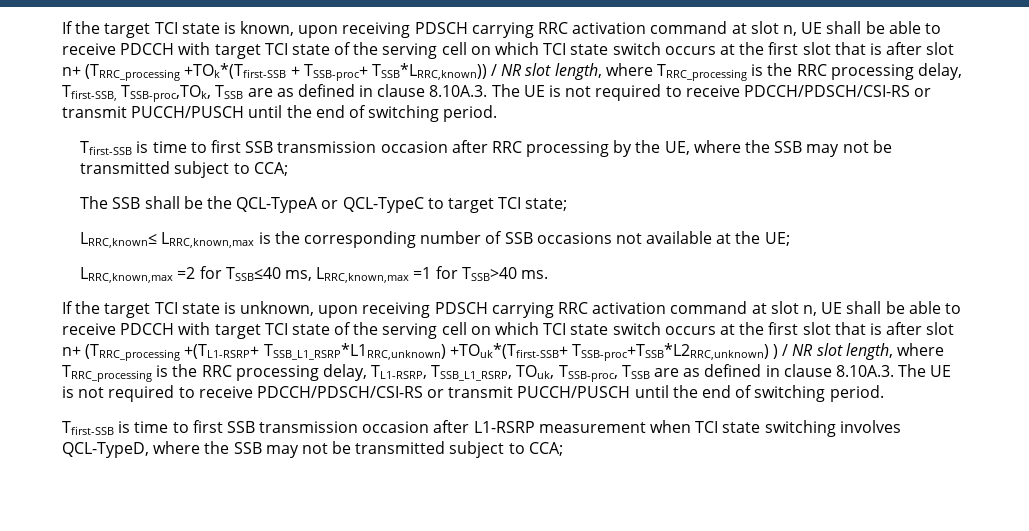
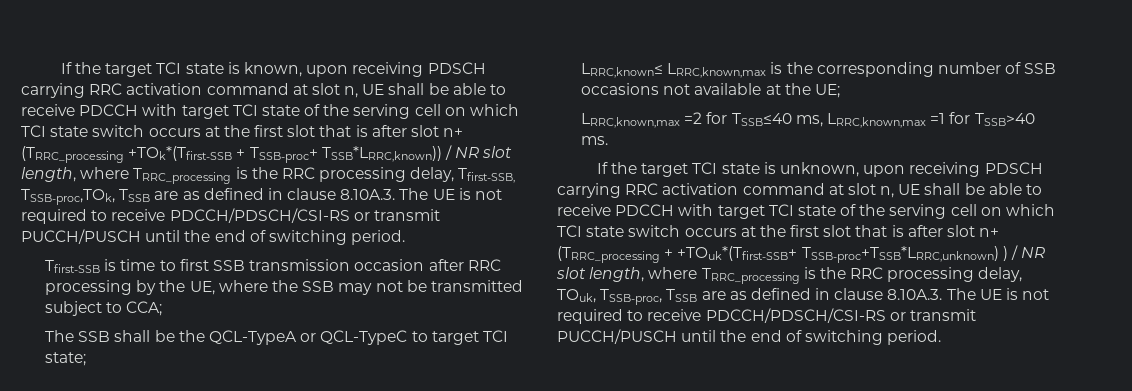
- If the target TCI state is unknown, upon receiving PDSCH carrying RRC activation command at slot n, UE shall be able to receive PDCCH with target TCI state of the serving cell on which TCI state switch occurs at the first slot that is after slot n+ (TRRC_processing +(TL1-RSRP+ TSSB_L1_RSRP*L1RRC,unknown) +TOuk*(Tfirst-SSB+ TSSB-proc+TSSB*L2RRC,unknown) ) / NR slot length, where TRRC_processing is the RRC processing delay, TL1-RSRP, TSSB_L1_RSRP, TOuk, TSSB-proc, TSSB are as defined in clause 8.10A.3. The UE is not required to receive PDCCH/PDSCH/CSI-RS or transmit PUCCH/PUSCH until the end of switching period.
+ If the target TCI state is unknown, upon receiving PDSCH carrying RRC activation command at slot n, UE shall be able to receive PDCCH with target TCI state of the serving cell on which TCI state switch occurs at the first slot that is after slot n+ (TRRC_processing + +TOuk*(Tfirst-SSB+ TSSB-proc+TSSB*LRRC,unknown) ) / NR slot length, where TRRC_processing is the RRC processing delay, TOuk, TSSB-proc, TSSB are as defined in clause 8.10A.3. The UE is not required to receive PDCCH/PDSCH/CSI-RS or transmit PUCCH/PUSCH until the end of switching period.
- Tfirst-SSB is time to first SSB transmission occasion after L1-RSRP measurement when TCI state switching involves QCL-TypeD, where the SSB may not be transmitted subject to CCA;

